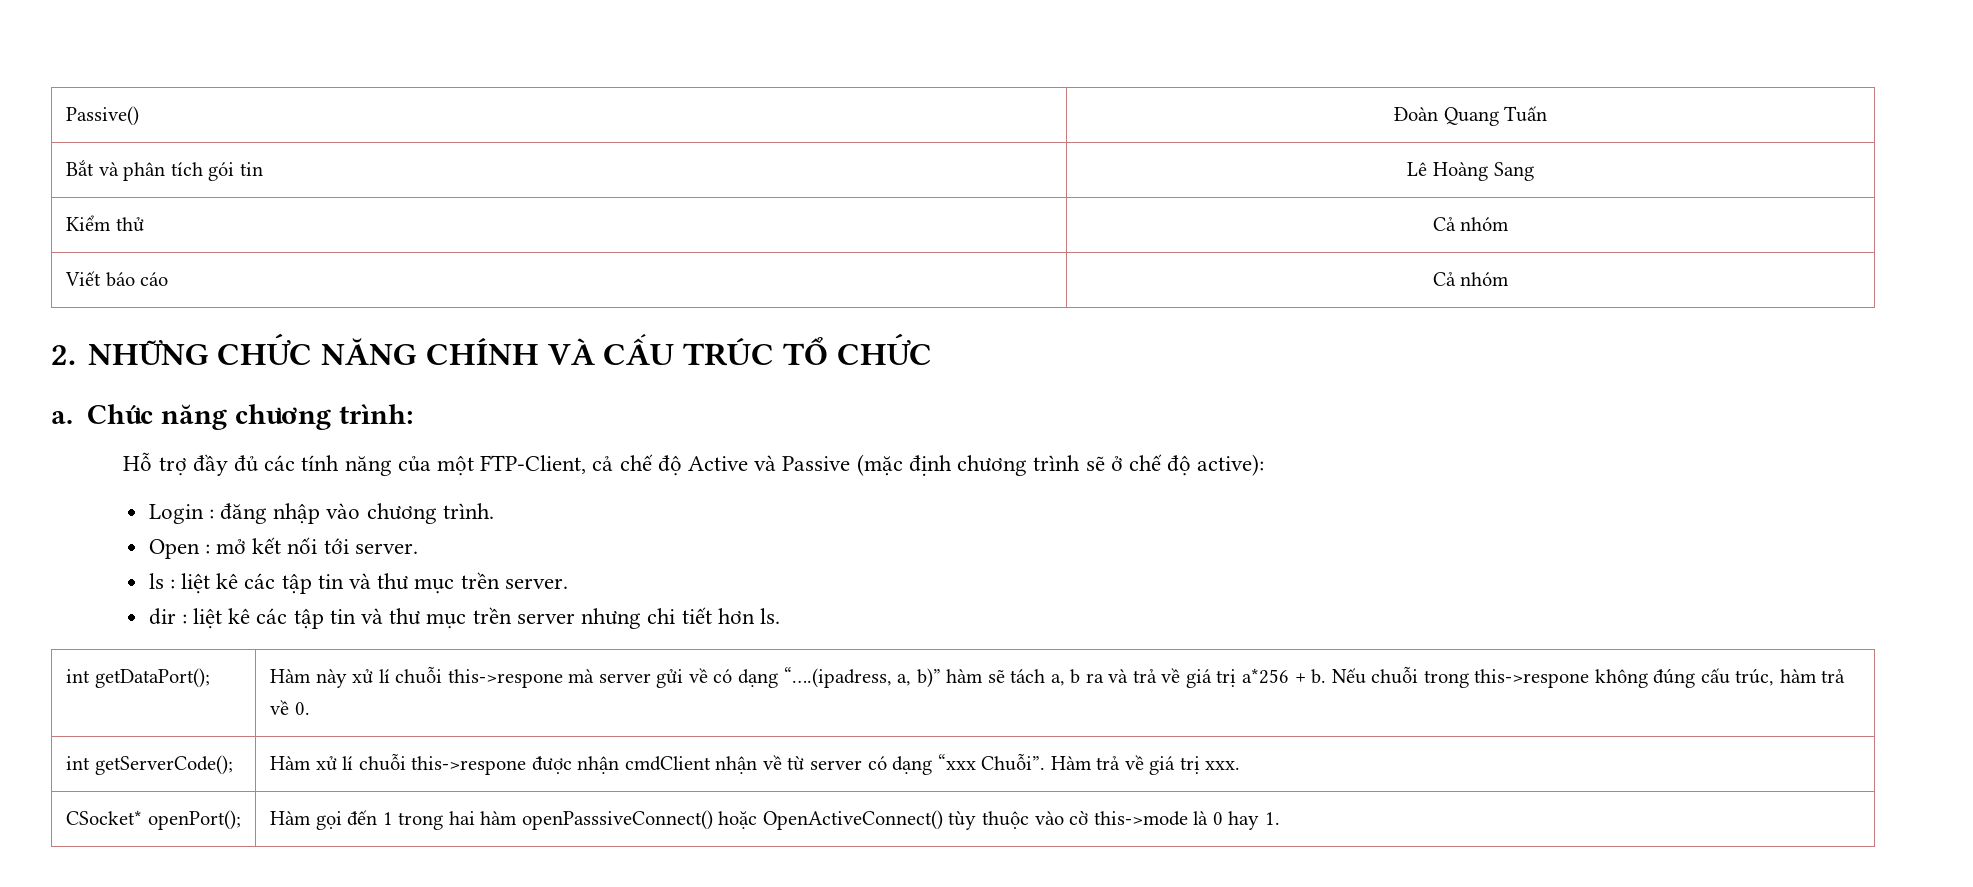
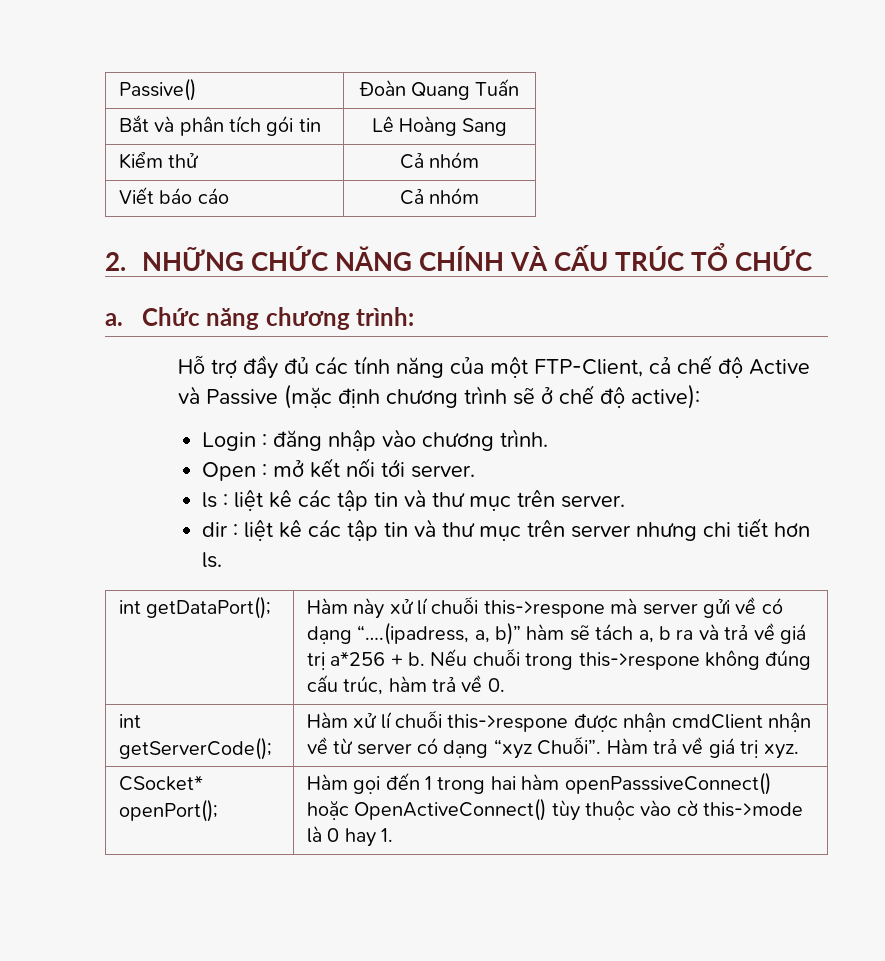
- ls : liệt kê các tập tin và thư mục trền server.
+ ls : liệt kê các tập tin và thư mục trên server.
- dir : liệt kê các tập tin và thư mục trền server nhưng chi tiết hơn ls.
+ dir : liệt kê các tập tin và thư mục trên server nhưng chi tiết hơn ls.
- int getServerCode(); | Hàm xử lí chuỗi this->respone được nhận cmdClient nhận về từ server có dạng “xxx Chuỗi”. Hàm trả về giá trị xxx.
+ int getServerCode(); | Hàm xử lí chuỗi this->respone được nhận cmdClient nhận về từ server có dạng “xyz Chuỗi”. Hàm trả về giá trị xyz.

